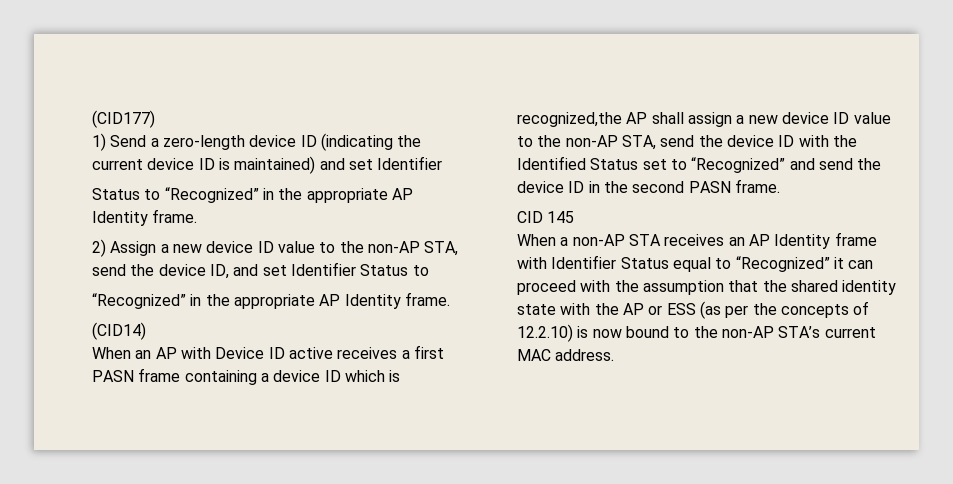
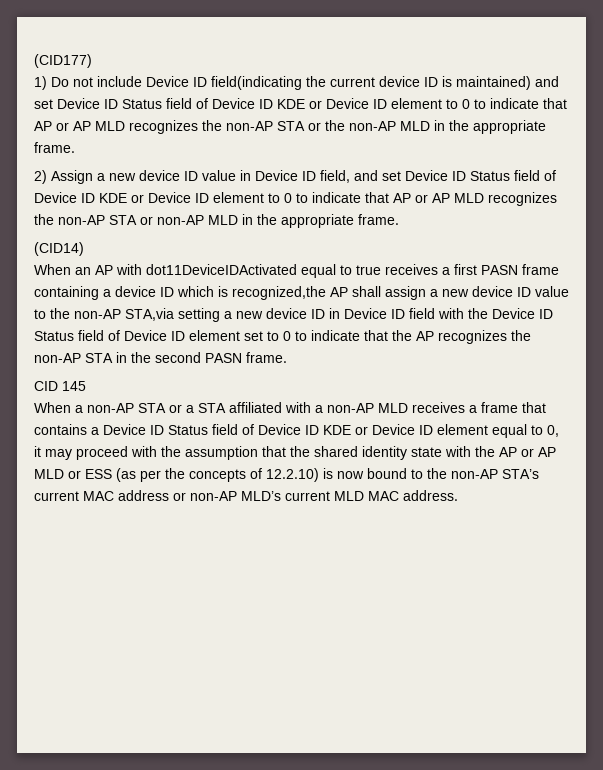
- 1) Send a zero-length device ID (indicating the current device ID is maintained) and set Identifier
- Status to “Recognized” in the appropriate AP Identity frame.
+ 1) Do not include Device ID field(indicating the current device ID is maintained) and set Device ID Status field of Device ID KDE or Device ID element to 0 to indicate that AP or AP MLD recognizes the non-AP STA or the non-AP MLD in the appropriate frame.
- 2) Assign a new device ID value to the non-AP STA, send the device ID, and set Identifier Status to
- “Recognized” in the appropriate AP Identity frame.
+ 2) Assign a new device ID value in Device ID field, and set Device ID Status field of Device ID KDE or Device ID element to 0 to indicate that AP or AP MLD recognizes the non-AP STA or non-AP MLD in the appropriate frame.
- When an AP with Device ID active receives a first PASN frame containing a device ID which is recognized,the AP shall assign a new device ID value to the non-AP STA, send the device ID with the Identified Status set to “Recognized” and send the device ID in the second PASN frame.
+ When an AP with dot11DeviceIDActivated equal to true receives a first PASN frame containing a device ID which is recognized,the AP shall assign a new device ID value to the non-AP STA,via setting a new device ID in Device ID field with the Device ID Status field of Device ID element set to 0 to indicate that the AP recognizes the non-AP STA in the second PASN frame.
- When a non-AP STA receives an AP Identity frame with Identifier Status equal to “Recognized” it can proceed with the assumption that the shared identity state with the AP or ESS (as per the concepts of 12.2.10) is now bound to the non-AP STA’s current MAC address.
+ When a non-AP STA or a STA affiliated with a non-AP MLD receives a frame that contains a Device ID Status field of Device ID KDE or Device ID element equal to 0, it may proceed with the assumption that the shared identity state with the AP or AP MLD or ESS (as per the concepts of 12.2.10) is now bound to the non-AP STA’s current MAC address or non-AP MLD’s current MLD MAC address.

